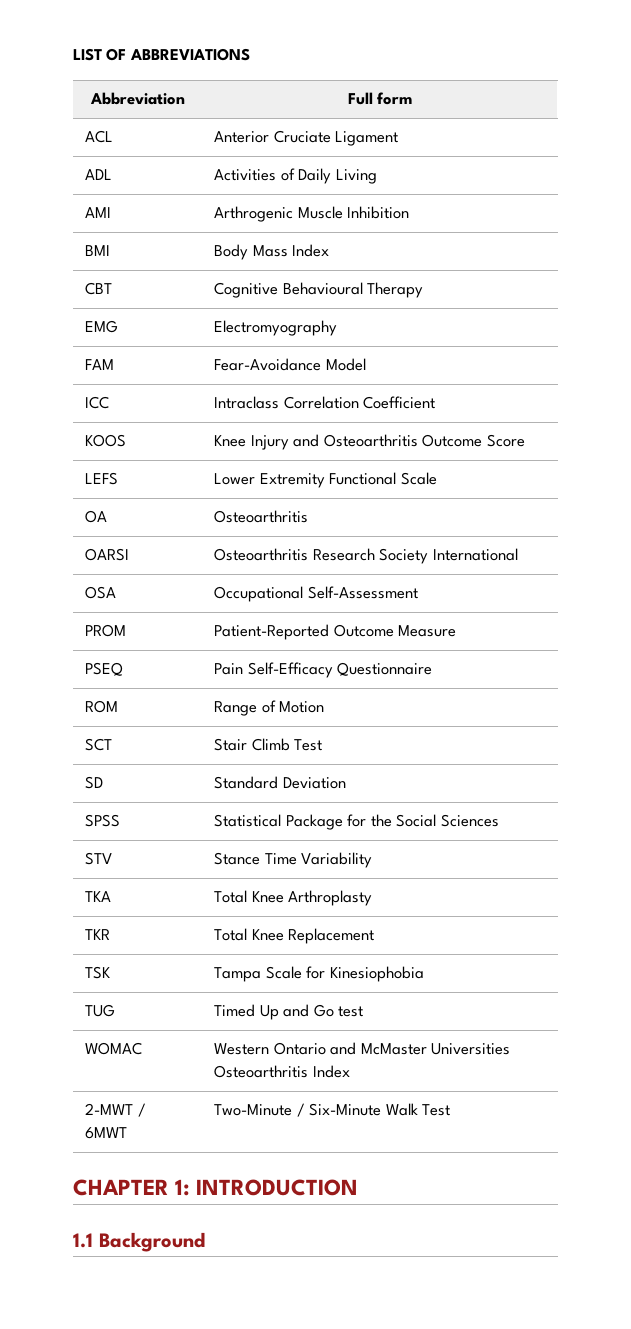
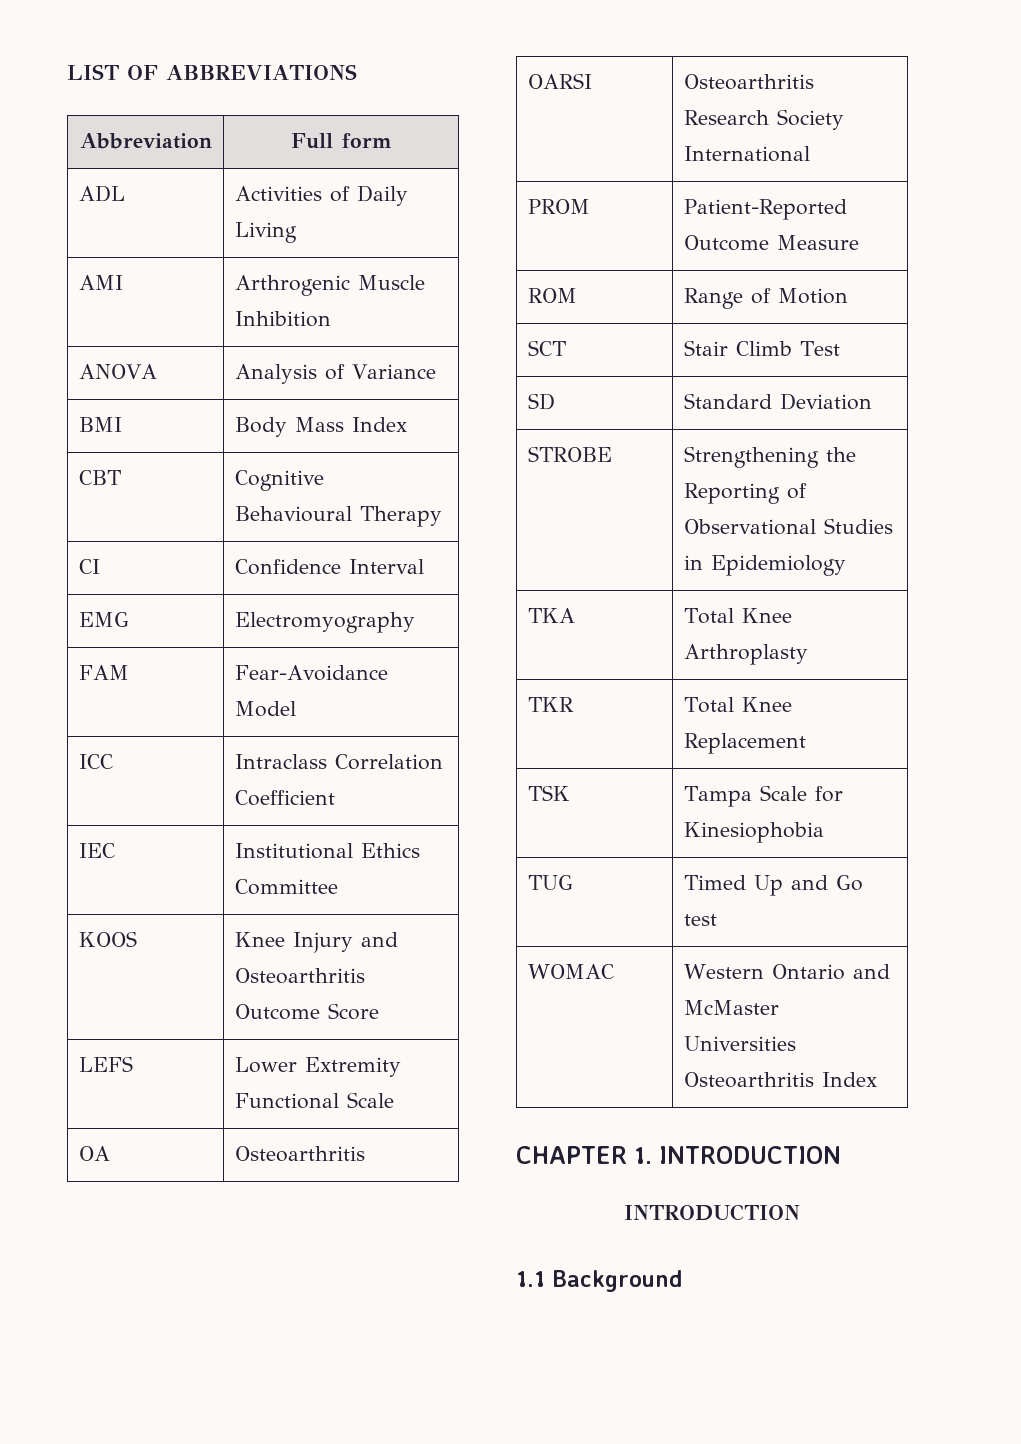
- ACL | Anterior Cruciate Ligament
+ ANOVA | Analysis of Variance
+ CI | Confidence Interval
+ IEC | Institutional Ethics Committee
- OSA | Occupational Self-Assessment
- PSEQ | Pain Self-Efficacy Questionnaire
- SPSS | Statistical Package for the Social Sciences
- STV | Stance Time Variability
+ STROBE | Strengthening the Reporting of Observational Studies in Epidemiology
- 2-MWT / 6MWT | Two-Minute / Six-Minute Walk Test
- CHAPTER 1: INTRODUCTION
+ CHAPTER 1. INTRODUCTION
+ INTRODUCTION

